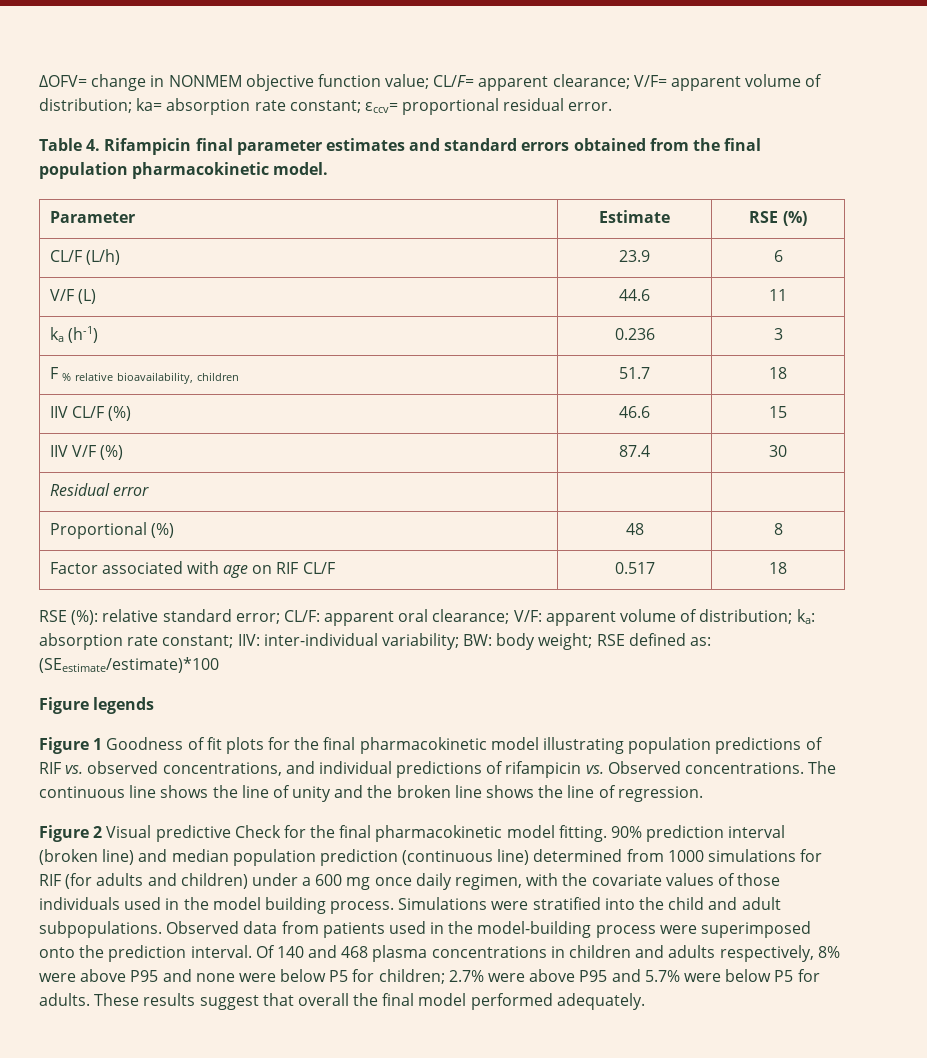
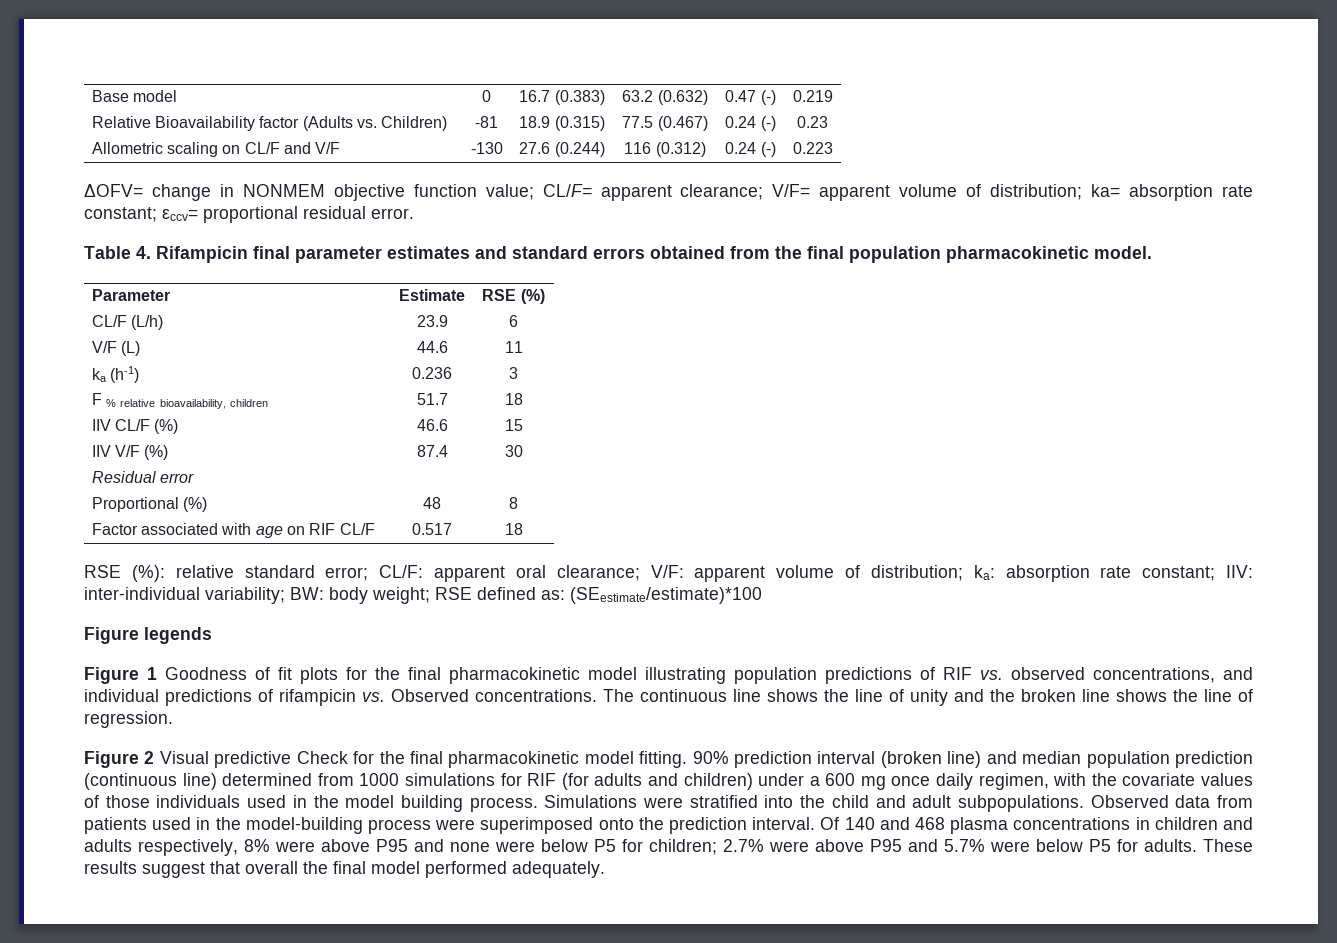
+ Base model | 0 | 16.7 (0.383) | 63.2 (0.632) | 0.47 (-) | 0.219
+ Relative Bioavailability factor (Adults vs. Children) | -81 | 18.9 (0.315) | 77.5 (0.467) | 0.24 (-) | 0.23
+ Allometric scaling on CL/F and V/F | -130 | 27.6 (0.244) | 116 (0.312) | 0.24 (-) | 0.223

